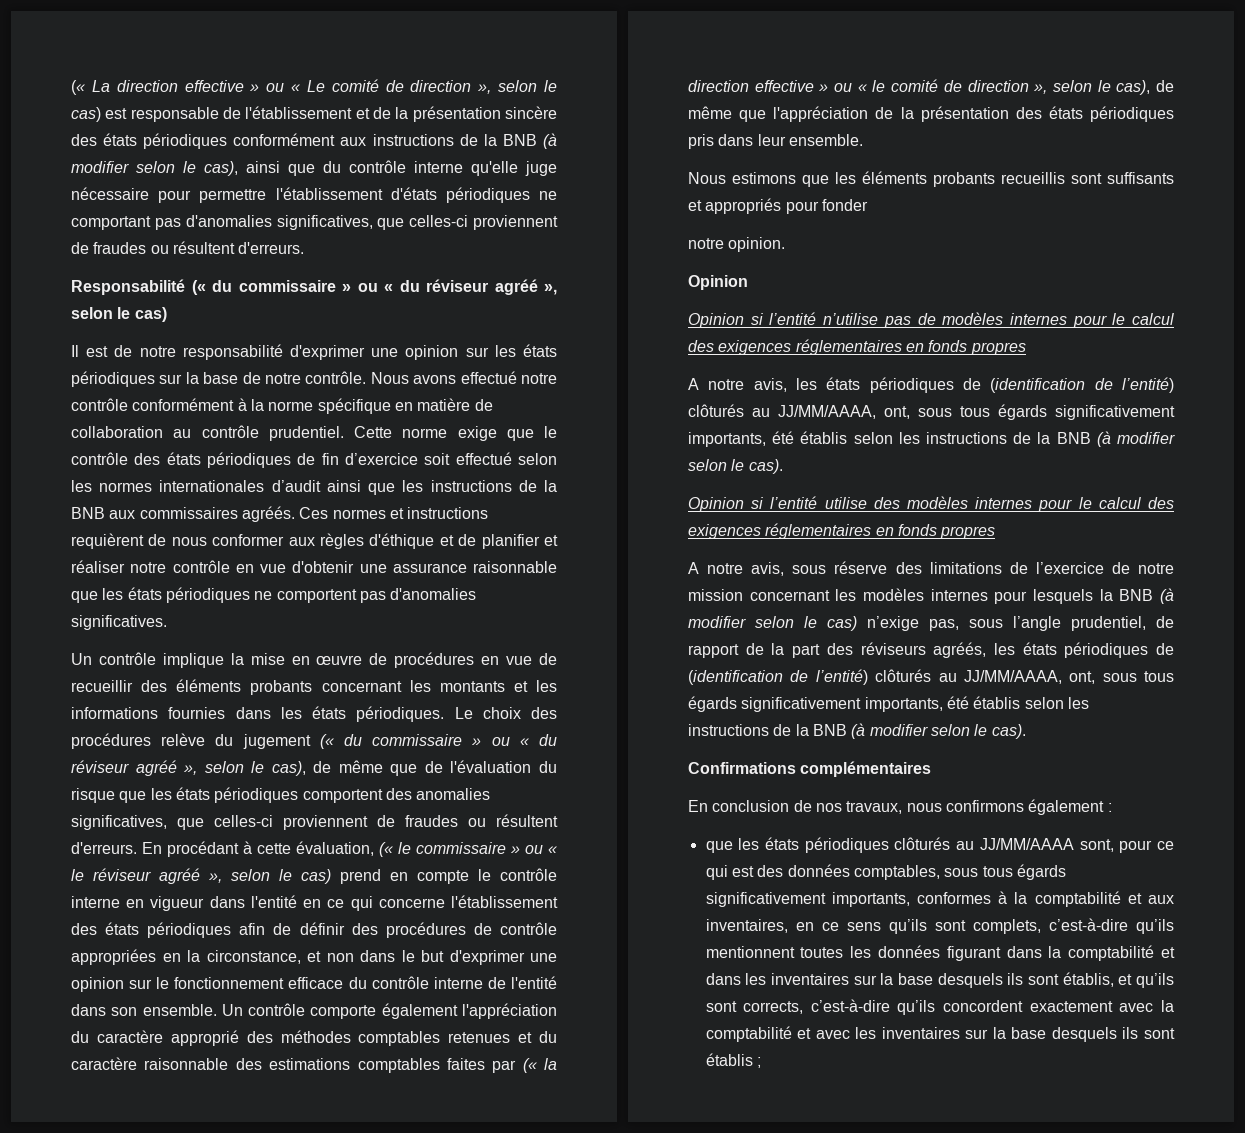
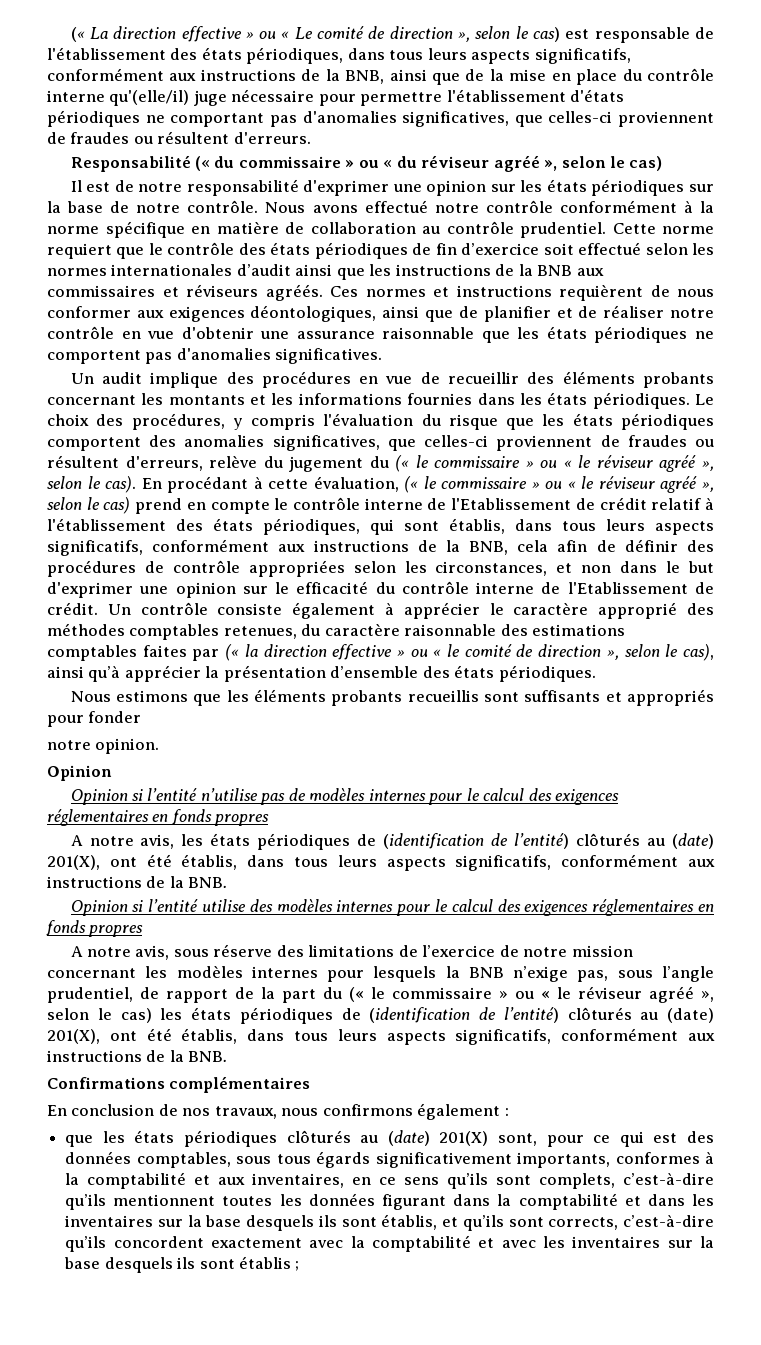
- (« La direction effective » ou « Le comité de direction », selon le cas) est responsable de l'établissement et de la présentation sincère des états périodiques conformément aux instructions de la BNB (à modifier selon le cas), ainsi que du contrôle interne qu'elle juge nécessaire pour permettre l'établissement d'états périodiques ne comportant pas d'anomalies significatives, que celles-ci proviennent de fraudes ou résultent d'erreurs.
+ (« La direction effective » ou « Le comité de direction », selon le cas) est responsable de l'établissement des états périodiques, dans tous leurs aspects significatifs, conformément aux instructions de la BNB, ainsi que de la mise en place du contrôle interne qu'(elle/il) juge nécessaire pour permettre l'établissement d'états périodiques ne comportant pas d'anomalies significatives, que celles-ci proviennent de fraudes ou résultent d'erreurs.
- Cette norme exige que le contrôle des états périodiques de fin d’exercice soit effectué selon les normes internationales d’audit ainsi que les instructions de la BNB aux commissaires agréés.
+ Cette norme requiert que le contrôle des états périodiques de fin d’exercice soit effectué selon les normes internationales d’audit ainsi que les instructions de la BNB aux commissaires et réviseurs agréés.
- Ces normes et instructions requièrent de nous conformer aux règles d'éthique et de planifier et réaliser notre contrôle en vue d'obtenir une assurance raisonnable que les états périodiques ne comportent pas d'anomalies significatives.
+ Ces normes et instructions requièrent de nous conformer aux exigences déontologiques, ainsi que de planifier et de réaliser notre contrôle en vue d'obtenir une assurance raisonnable que les états périodiques ne comportent pas d'anomalies significatives.
- Un contrôle implique la mise en œuvre de procédures en vue de recueillir des éléments probants concernant les montants et les informations fournies dans les états périodiques.
+ Un audit implique des procédures en vue de recueillir des éléments probants concernant les montants et les informations fournies dans les états périodiques.
- Le choix des procédures relève du jugement (« du commissaire » ou « du réviseur agréé », selon le cas), de même que de l'évaluation du risque que les états périodiques comportent des anomalies significatives, que celles-ci proviennent de fraudes ou résultent d'erreurs.
+ Le choix des procédures, y compris l'évaluation du risque que les états périodiques comportent des anomalies significatives, que celles-ci proviennent de fraudes ou résultent d'erreurs, relève du jugement du (« le commissaire » ou « le réviseur agréé », selon le cas).
- En procédant à cette évaluation, (« le commissaire » ou « le réviseur agréé », selon le cas) prend en compte le contrôle interne en vigueur dans l'entité en ce qui concerne l'établissement des états périodiques afin de définir des procédures de contrôle appropriées en la circonstance, et non dans le but d'exprimer une opinion sur le fonctionnement efficace du contrôle interne de l'entité dans son ensemble. Un contrôle comporte également l'appréciation du caractère approprié des méthodes comptables retenues et du caractère raisonnable des estimations comptables faites par (« la direction effective » ou « le comité de direction », selon le cas), de même que l'appréciation de la présentation des états périodiques pris dans leur ensemble.
+ En procédant à cette évaluation, (« le commissaire » ou « le réviseur agréé », selon le cas) prend en compte le contrôle interne de l'Etablissement de crédit relatif à l'établissement des états périodiques, qui sont établis, dans tous leurs aspects significatifs, conformément aux instructions de la BNB, cela afin de définir des procédures de contrôle appropriées selon les circonstances, et non dans le but d'exprimer une opinion sur le efficacité du contrôle interne de l'Etablissement de crédit. Un contrôle consiste également à apprécier le caractère approprié des méthodes comptables retenues, du caractère raisonnable des estimations comptables faites par (« la direction effective » ou « le comité de direction », selon le cas), ainsi qu’à apprécier la présentation d’ensemble des états périodiques.
- A notre avis, les états périodiques de (identification de l’entité) clôturés au JJ/MM/AAAA, ont, sous tous égards significativement importants, été établis selon les instructions de la BNB (à modifier selon le cas).
+ A notre avis, les états périodiques de (identification de l’entité) clôturés au (date) 201(X), ont été établis, dans tous leurs aspects significatifs, conformément aux instructions de la BNB.
- A notre avis, sous réserve des limitations de l’exercice de notre mission concernant les modèles internes pour lesquels la BNB (à modifier selon le cas) n’exige pas, sous l’angle prudentiel, de rapport de la part des réviseurs agréés, les états périodiques de (identification de l’entité) clôturés au JJ/MM/AAAA, ont, sous tous égards significativement importants, été établis selon les instructions de la BNB (à modifier selon le cas).
+ A notre avis, sous réserve des limitations de l’exercice de notre mission concernant les modèles internes pour lesquels la BNB n’exige pas, sous l’angle prudentiel, de rapport de la part du (« le commissaire » ou « le réviseur agréé », selon le cas) les états périodiques de (identification de l’entité) clôturés au (date) 201(X), ont été établis, dans tous leurs aspects significatifs, conformément aux instructions de la BNB.
- que les états périodiques clôturés au JJ/MM/AAAA sont, pour ce qui est des données comptables, sous tous égards significativement importants, conformes à la comptabilité et aux inventaires, en ce sens qu’ils sont complets, c’est-à-dire qu’ils mentionnent toutes les données figurant dans la comptabilité et dans les inventaires sur la base desquels ils sont établis, et qu’ils sont corrects, c’est-à-dire qu’ils concordent exactement avec la comptabilité et avec les inventaires sur la base desquels ils sont établis ;
+ que les états périodiques clôturés au (date) 201(X) sont, pour ce qui est des données comptables, sous tous égards significativement importants, conformes à la comptabilité et aux inventaires, en ce sens qu’ils sont complets, c’est-à-dire qu’ils mentionnent toutes les données figurant dans la comptabilité et dans les inventaires sur la base desquels ils sont établis, et qu’ils sont corrects, c’est-à-dire qu’ils concordent exactement avec la comptabilité et avec les inventaires sur la base desquels ils sont établis ;

